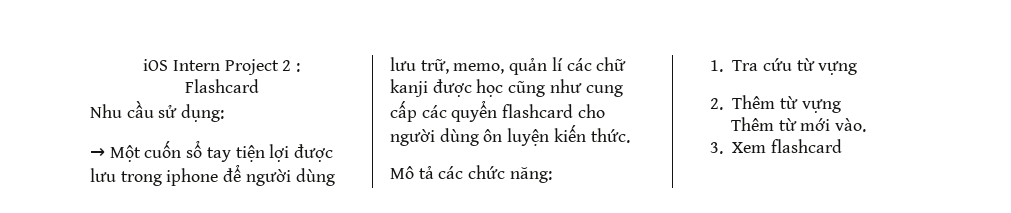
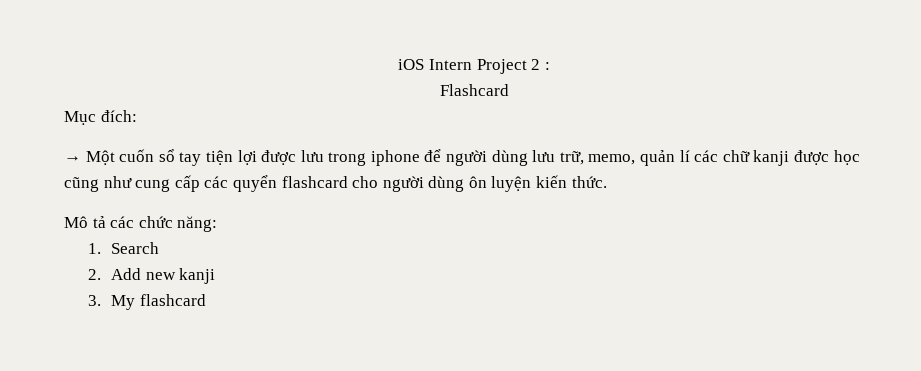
- Nhu cầu sử dụng:
+ Mục đích:
- 1. Tra cứu từ vựng
- 2. Thêm từ vựng
- Thêm từ mới vào.
+ 1. Search
+ 2. Add new kanji
- 3. Xem flashcard
+ 3. My flashcard

